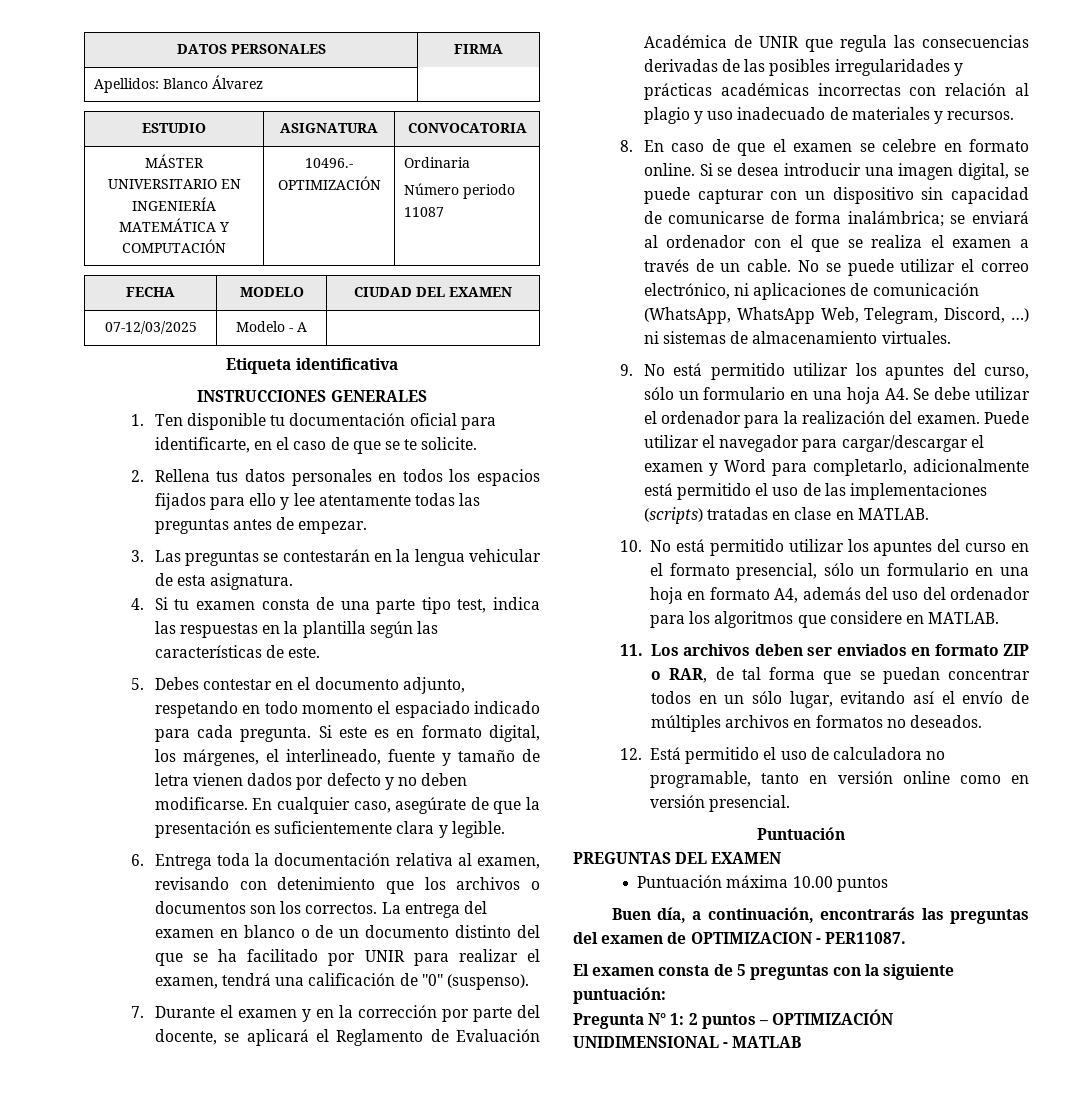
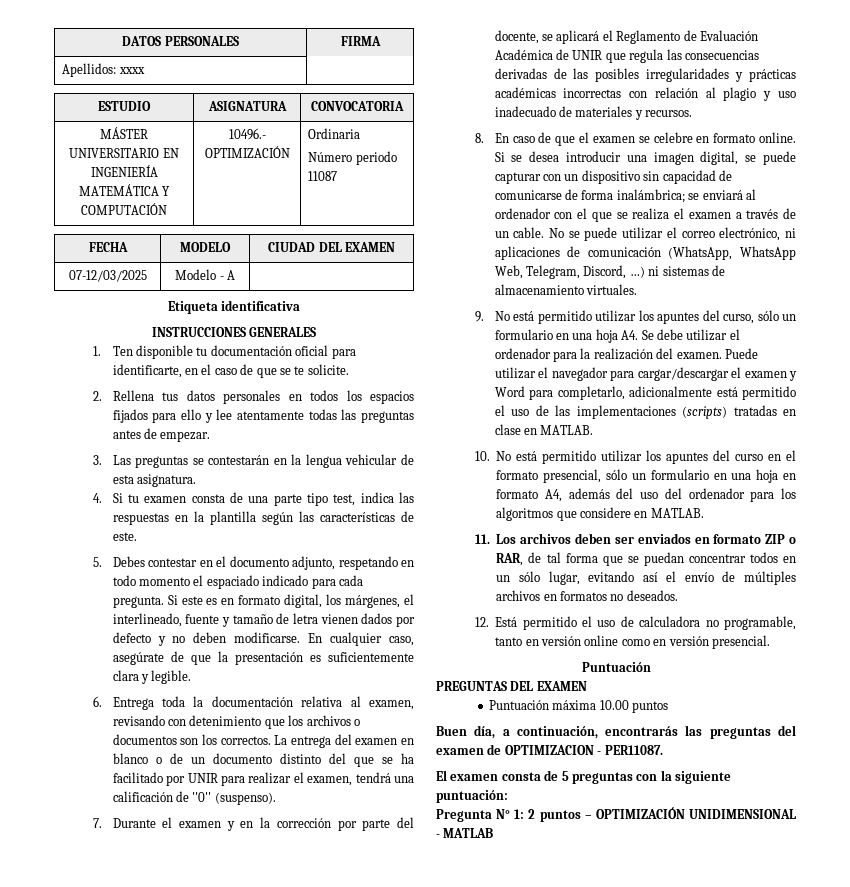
- Apellidos: Blanco Álvarez |
+ Apellidos: xxxx |

